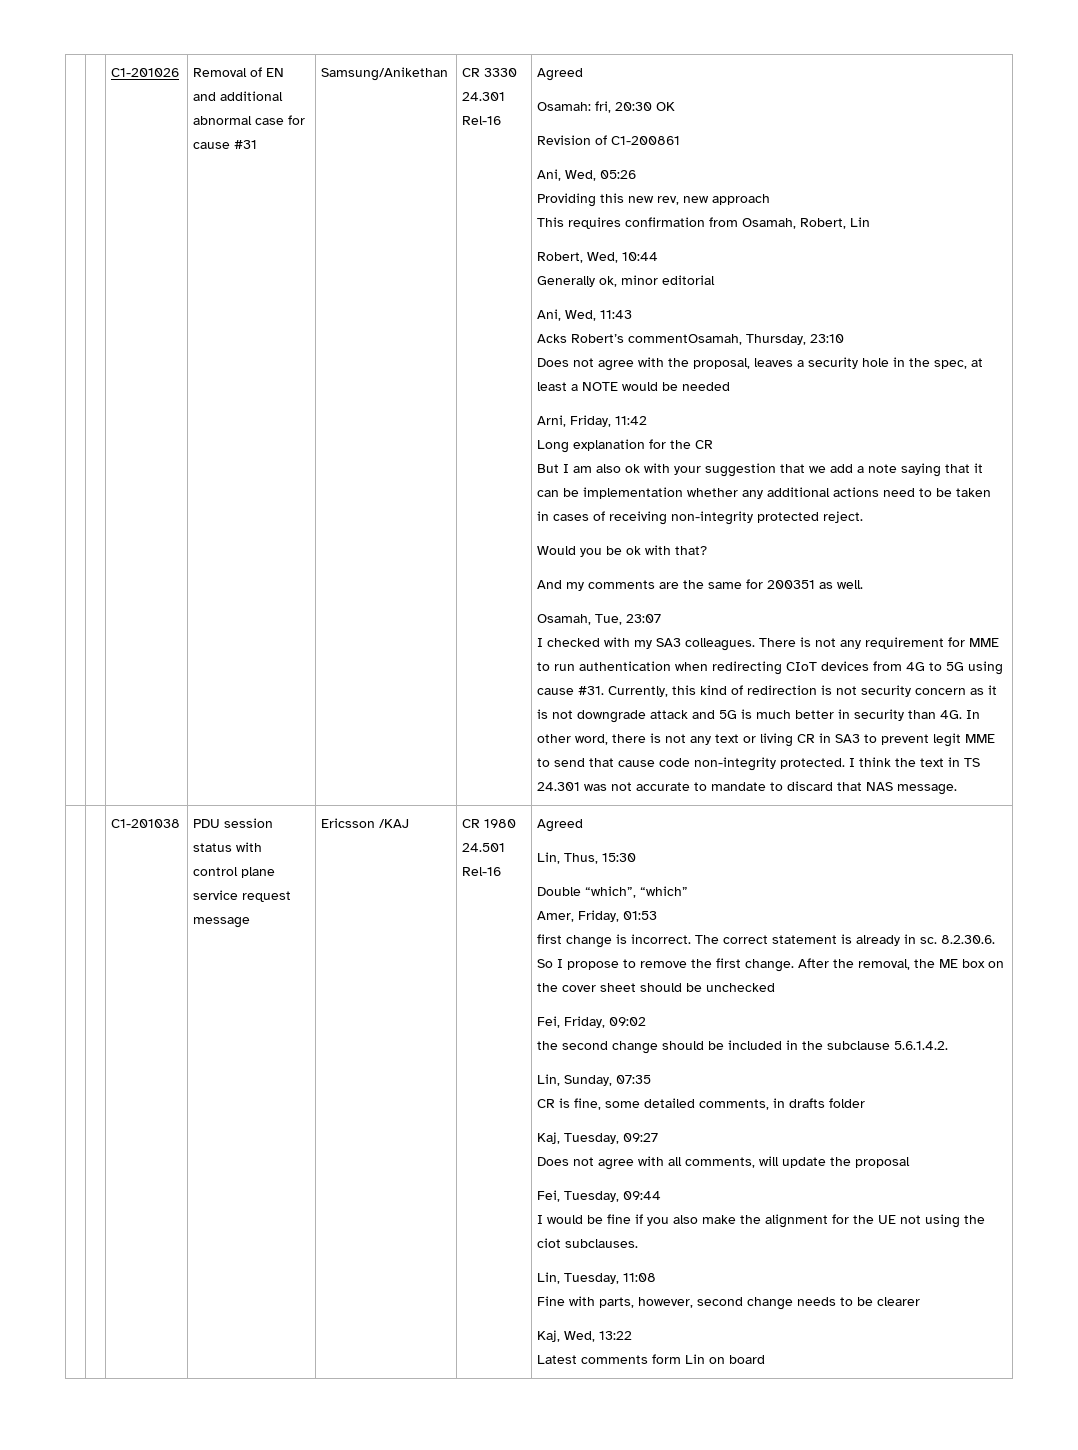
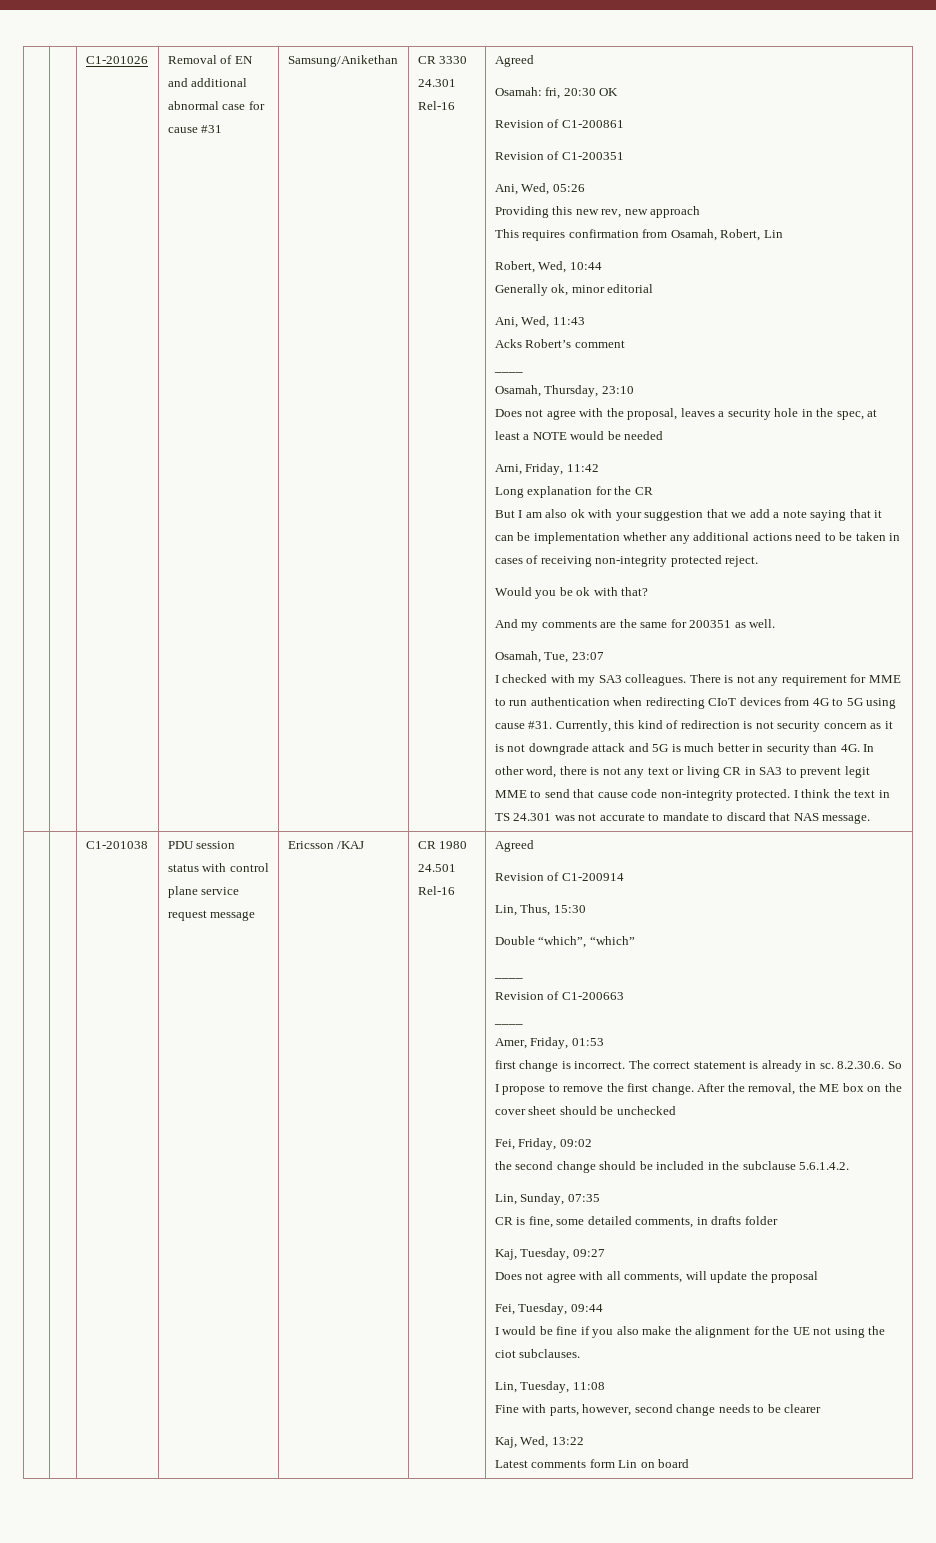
+ Revision of C1-200351
- Acks Robert’s commentOsamah, Thursday, 23:10
+ Acks Robert’s comment
+ ____
+ Osamah, Thursday, 23:10
+ Revision of C1-200914
  Double “which”, “which”
+ ____
+ Revision of C1-200663
+ ____

